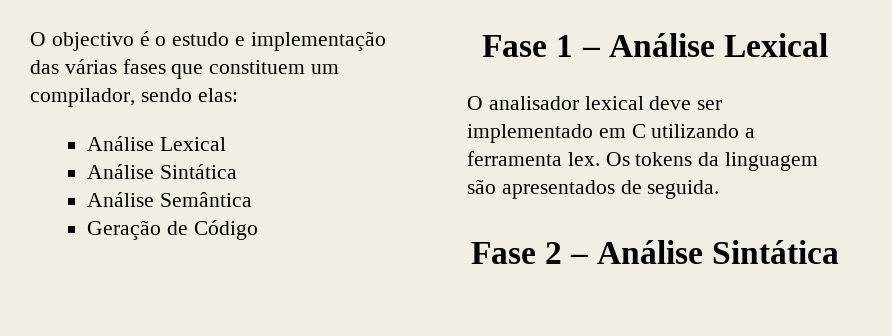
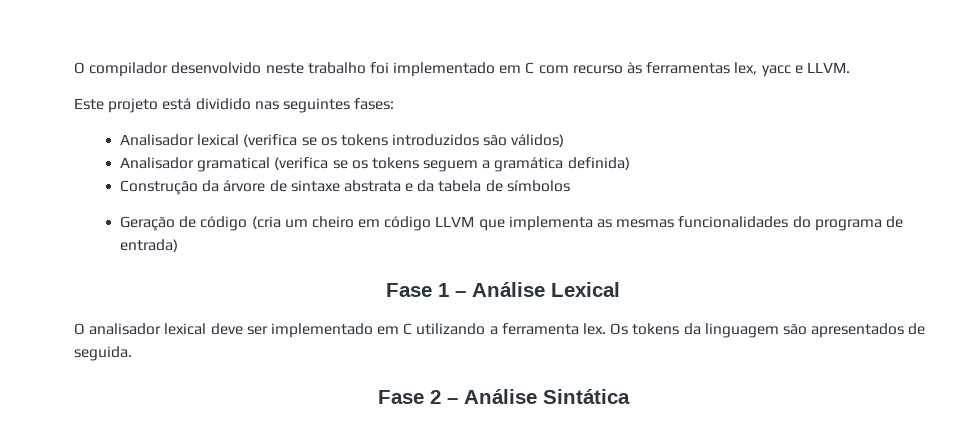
- O objectivo é o estudo e implementação das várias fases que constituem um compilador, sendo elas:
- Análise Lexical
- Análise Sintática
- Análise Semântica
- Geração de Código
+ O compilador desenvolvido neste trabalho foi implementado em C com recurso às ferramentas lex, yacc e LLVM.
+ Este projeto está dividido nas seguintes fases:
+ Analisador lexical (verifica se os tokens introduzidos são válidos)
+ Analisador gramatical (verifica se os tokens seguem a gramática definida)
+ Construção da árvore de sintaxe abstrata e da tabela de símbolos
+ Geração de código (cria um cheiro em código LLVM que implementa as mesmas funcionalidades do programa de entrada)

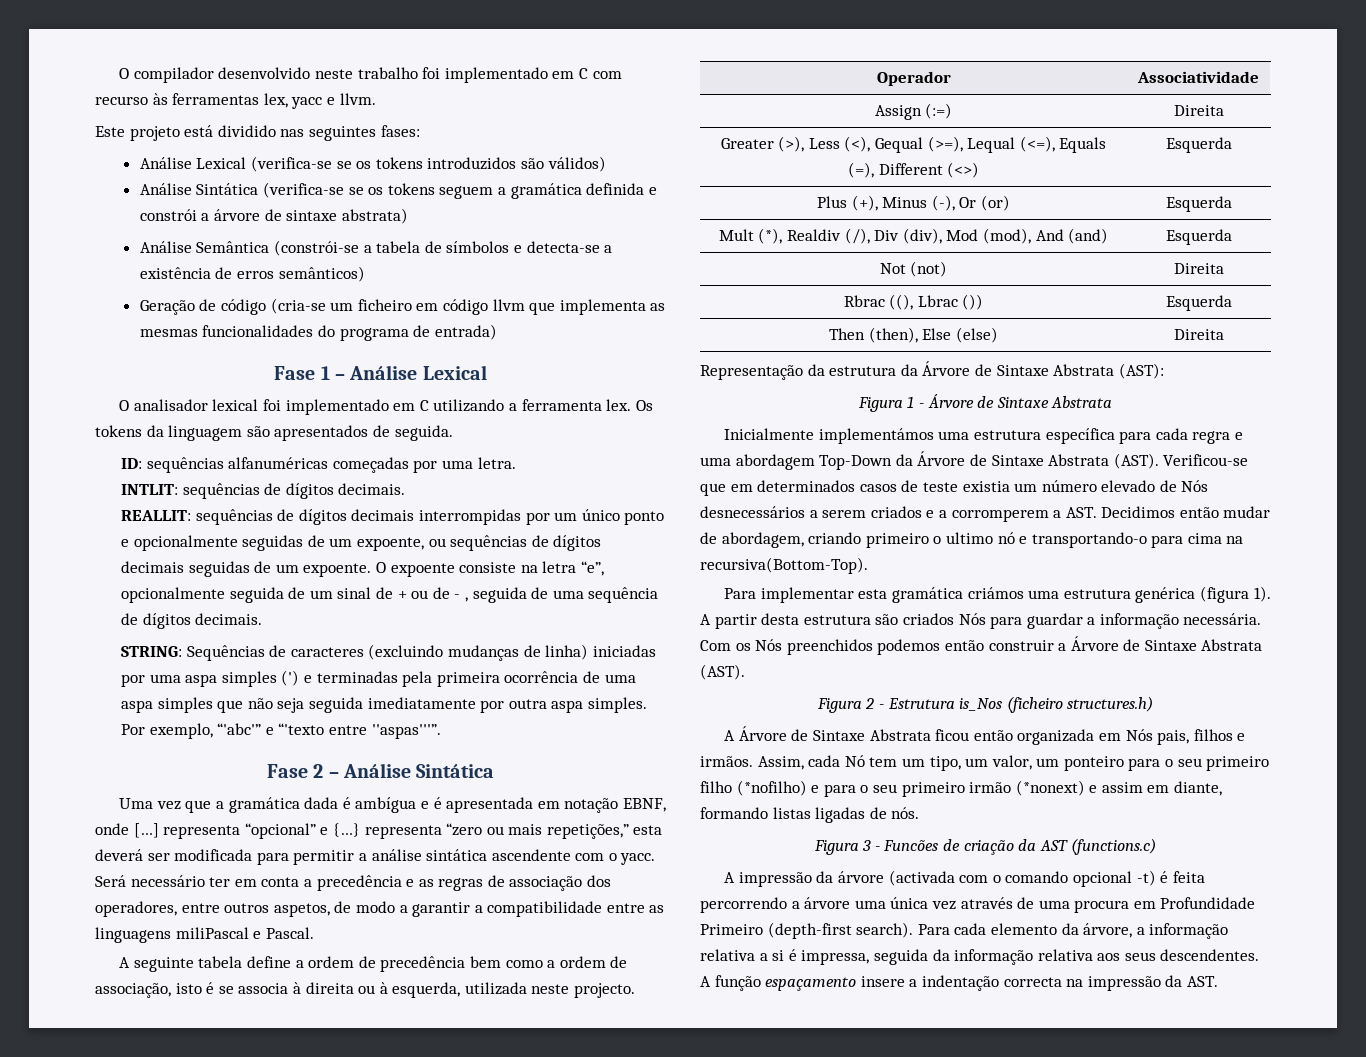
- O compilador desenvolvido neste trabalho foi implementado em C com recurso às ferramentas lex, yacc e LLVM.
+ O compilador desenvolvido neste trabalho foi implementado em C com recurso às ferramentas lex, yacc e llvm.
- Analisador lexical (verifica se os tokens introduzidos são válidos)
+ Análise Lexical (verifica-se se os tokens introduzidos são válidos)
- Analisador gramatical (verifica se os tokens seguem a gramática definida)
- Construção da árvore de sintaxe abstrata e da tabela de símbolos
+ Análise Sintática (verifica-se se os tokens seguem a gramática definida e constrói a árvore de sintaxe abstrata)
+ Análise Semântica (constrói-se a tabela de símbolos e detecta-se a existência de erros semânticos)
- Geração de código (cria um cheiro em código LLVM que implementa as mesmas funcionalidades do programa de entrada)
+ Geração de código (cria-se um ficheiro em código llvm que implementa as mesmas funcionalidades do programa de entrada)
- O analisador lexical deve ser implementado em C utilizando a ferramenta lex.
+ O analisador lexical foi implementado em C utilizando a ferramenta lex.
+ ID: sequências alfanuméricas começadas por uma letra.
+ INTLIT: sequências de dígitos decimais.
+ REALLIT: sequências de dígitos decimais interrompidas por um único ponto e opcionalmente seguidas de um expoente, ou sequências de dígitos decimais seguidas de um expoente. O expoente consiste na letra “e”, opcionalmente seguida de um sinal de + ou de - , seguida de uma sequência de dígitos decimais.
+ STRING: Sequências de caracteres (excluindo mudanças de linha) iniciadas por uma aspa simples (') e terminadas pela primeira ocorrência de uma aspa simples que não seja seguida imediatamente por outra aspa simples. Por exemplo, “'abc'” e “'texto entre ''aspas'''”.
+ Uma vez que a gramática dada é ambígua e é apresentada em notação EBNF, onde […] representa “opcional” e {…} representa “zero ou mais repetições,” esta deverá ser modificada para permitir a análise sintática ascendente com o yacc. Será necessário ter em conta a precedência e as regras de associação dos operadores, entre outros aspetos, de modo a garantir a compatibilidade entre as linguagens miliPascal e Pascal.
+ A seguinte tabela define a ordem de precedência bem como a ordem de associação, isto é se associa à direita ou à esquerda, utilizada neste projecto.
+ Operador | Associatividade
+ Assign (:=) | Direita
+ Greater (>), Less (<), Gequal (>=), Lequal (<=), Equals (=), Different (<>) | Esquerda
+ Plus (+), Minus (-), Or (or) | Esquerda
+ Mult (*), Realdiv (/), Div (div), Mod (mod), And (and) | Esquerda
+ Not (not) | Direita
+ Rbrac ((), Lbrac ()) | Esquerda
+ Then (then), Else (else) | Direita
+ Representação da estrutura da Árvore de Sintaxe Abstrata (AST):
+ Figura 1 - Árvore de Sintaxe Abstrata
+ Inicialmente implementámos uma estrutura específica para cada regra e uma abordagem Top-Down da Árvore de Sintaxe Abstrata (AST). Verificou-se que em determinados casos de teste existia um número elevado de Nós desnecessários a serem criados e a corromperem a AST. Decidimos então mudar de abordagem, criando primeiro o ultimo nó e transportando-o para cima na recursiva(Bottom-Top).
+ Para implementar esta gramática criámos uma estrutura genérica (figura 1). A partir desta estrutura são criados Nós para guardar a informação necessária. Com os Nós preenchidos podemos então construir a Árvore de Sintaxe Abstrata (AST).
+ Figura 2 - Estrutura is_Nos (ficheiro structures.h)
+ A Árvore de Sintaxe Abstrata ficou então organizada em Nós pais, filhos e irmãos. Assim, cada Nó tem um tipo, um valor, um ponteiro para o seu primeiro filho (*nofilho) e para o seu primeiro irmão (*nonext) e assim em diante, formando listas ligadas de nós.
+ Figura 3 - Funcões de criação da AST (functions.c)
+ A impressão da árvore (activada com o comando opcional -t) é feita percorrendo a árvore uma única vez através de uma procura em Profundidade Primeiro (depth-first search). Para cada elemento da árvore, a informação relativa a si é impressa, seguida da informação relativa aos seus descendentes. A função espaçamento insere a indentação correcta na impressão da AST.

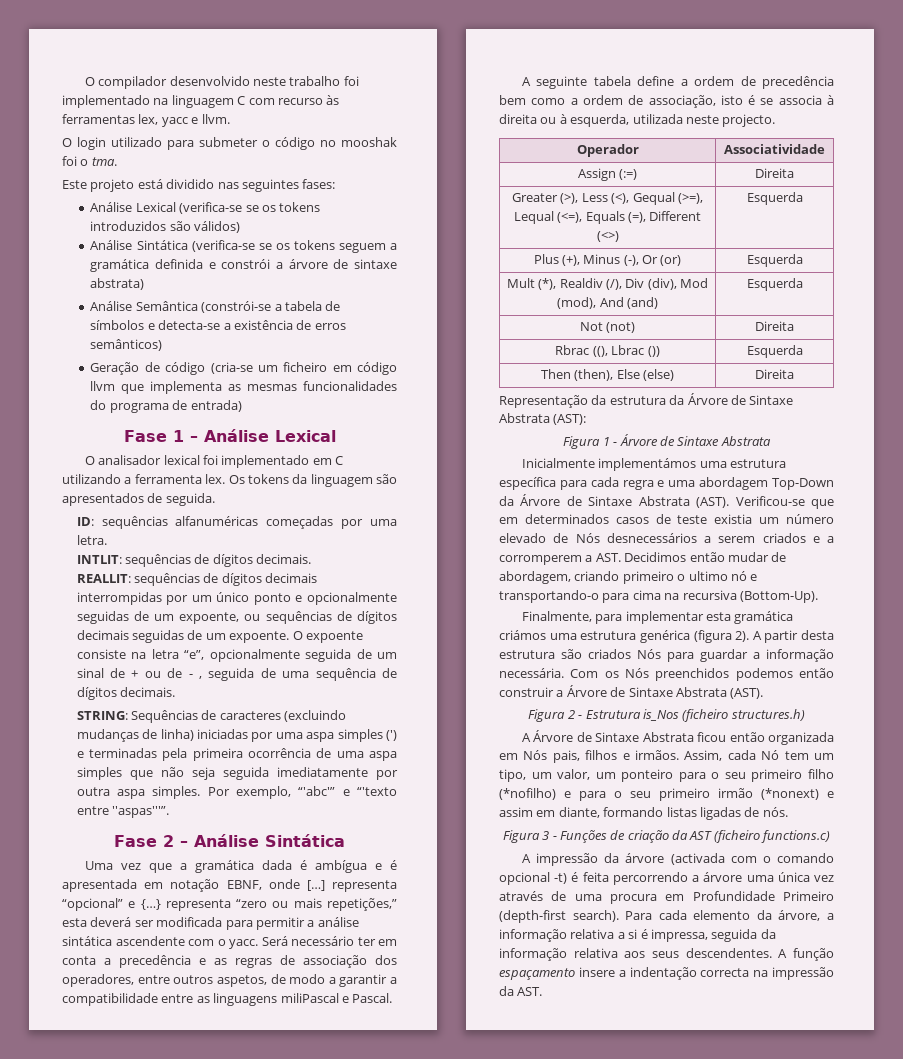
- O compilador desenvolvido neste trabalho foi implementado em C com recurso às ferramentas lex, yacc e llvm.
+ O compilador desenvolvido neste trabalho foi implementado na linguagem C com recurso às ferramentas lex, yacc e llvm.
+ O login utilizado para submeter o código no mooshak foi o tma.
- Verificou-se que em determinados casos de teste existia um número elevado de Nós desnecessários a serem criados e a corromperem a AST. Decidimos então mudar de abordagem, criando primeiro o ultimo nó e transportando-o para cima na recursiva(Bottom-Top).
- Para implementar esta gramática criámos uma estrutura genérica (figura 1).
+ Verificou-se que em determinados casos de teste existia um número elevado de Nós desnecessários a serem criados e a corromperem a AST. Decidimos então mudar de abordagem, criando primeiro o ultimo nó e transportando-o para cima na recursiva (Bottom-Up).
+ Finalmente, para implementar esta gramática criámos uma estrutura genérica (figura 2).
- Figura 3 - Funcões de criação da AST (functions.c)
+ Figura 3 - Funções de criação da AST (ficheiro functions.c)

